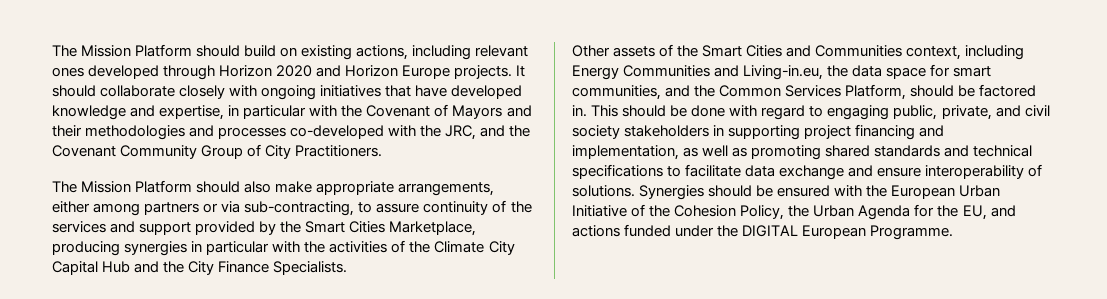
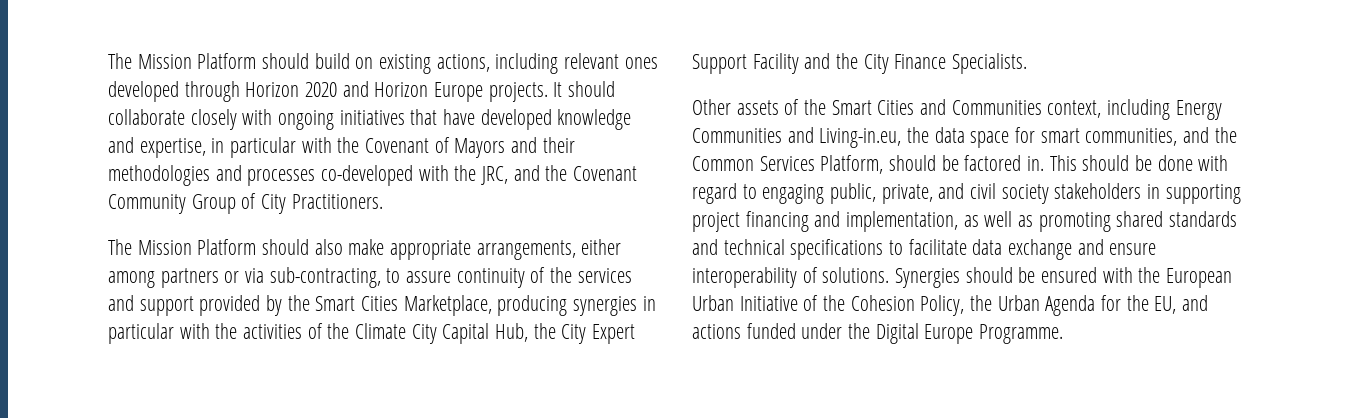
- The Mission Platform should also make appropriate arrangements, either among partners or via sub-contracting, to assure continuity of the services and support provided by the Smart Cities Marketplace, producing synergies in particular with the activities of the Climate City Capital Hub and the City Finance Specialists.
+ The Mission Platform should also make appropriate arrangements, either among partners or via sub-contracting, to assure continuity of the services and support provided by the Smart Cities Marketplace, producing synergies in particular with the activities of the Climate City Capital Hub, the City Expert Support Facility and the City Finance Specialists.
- Synergies should be ensured with the European Urban Initiative of the Cohesion Policy, the Urban Agenda for the EU, and actions funded under the DIGITAL European Programme.
+ Synergies should be ensured with the European Urban Initiative of the Cohesion Policy, the Urban Agenda for the EU, and actions funded under the Digital Europe Programme.

